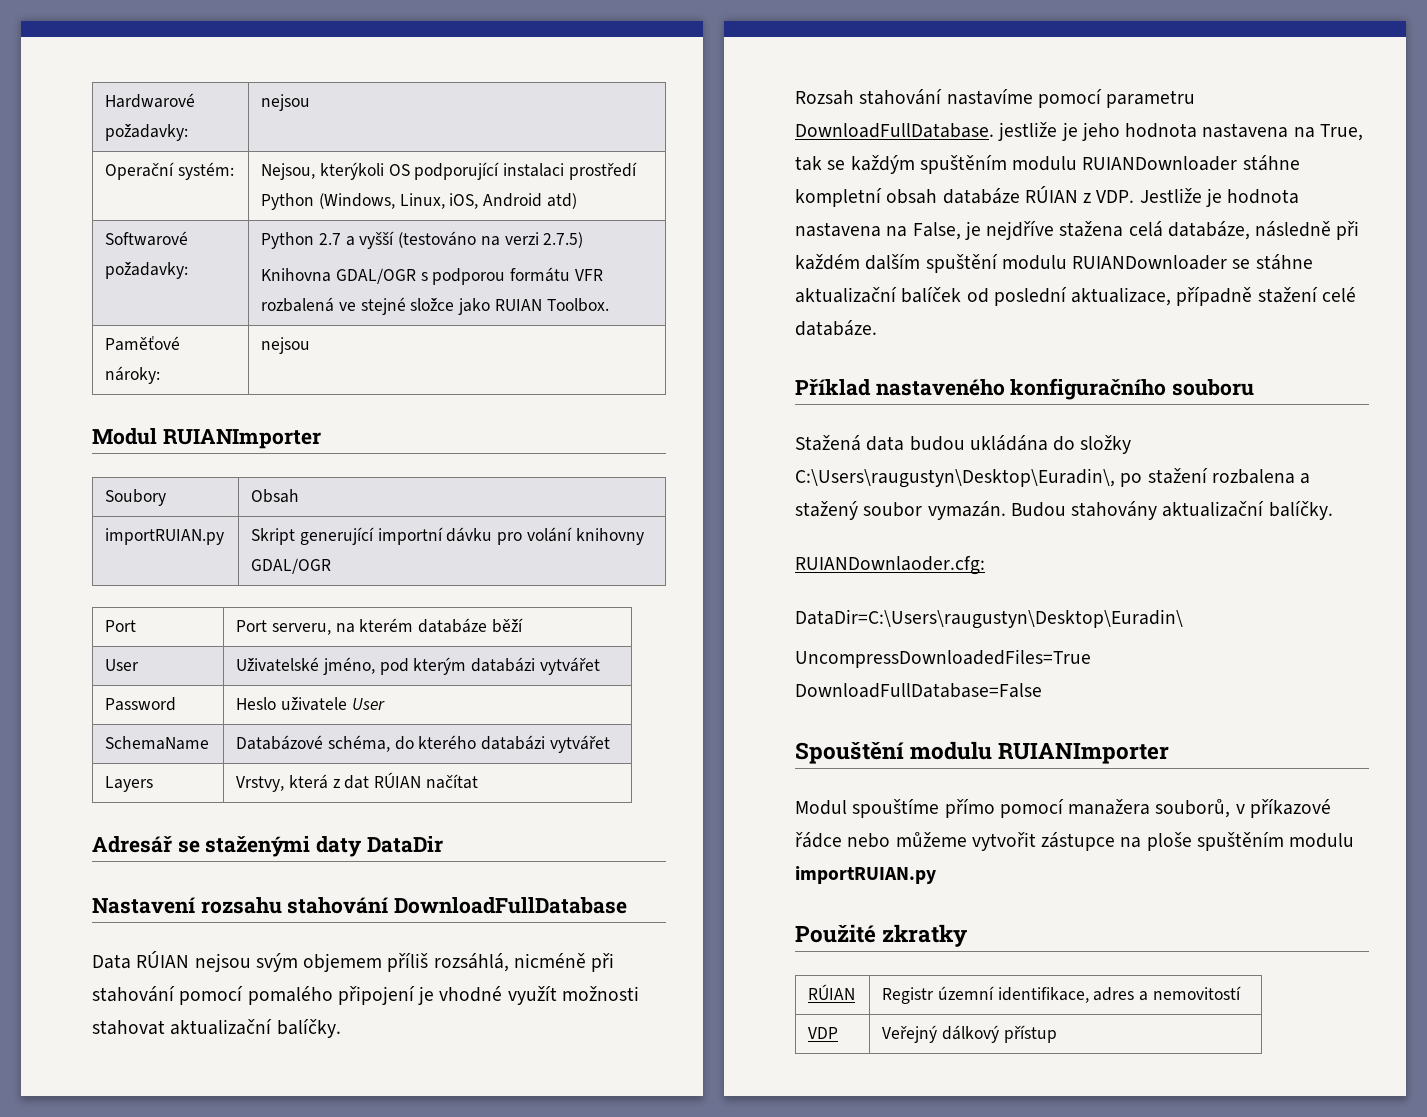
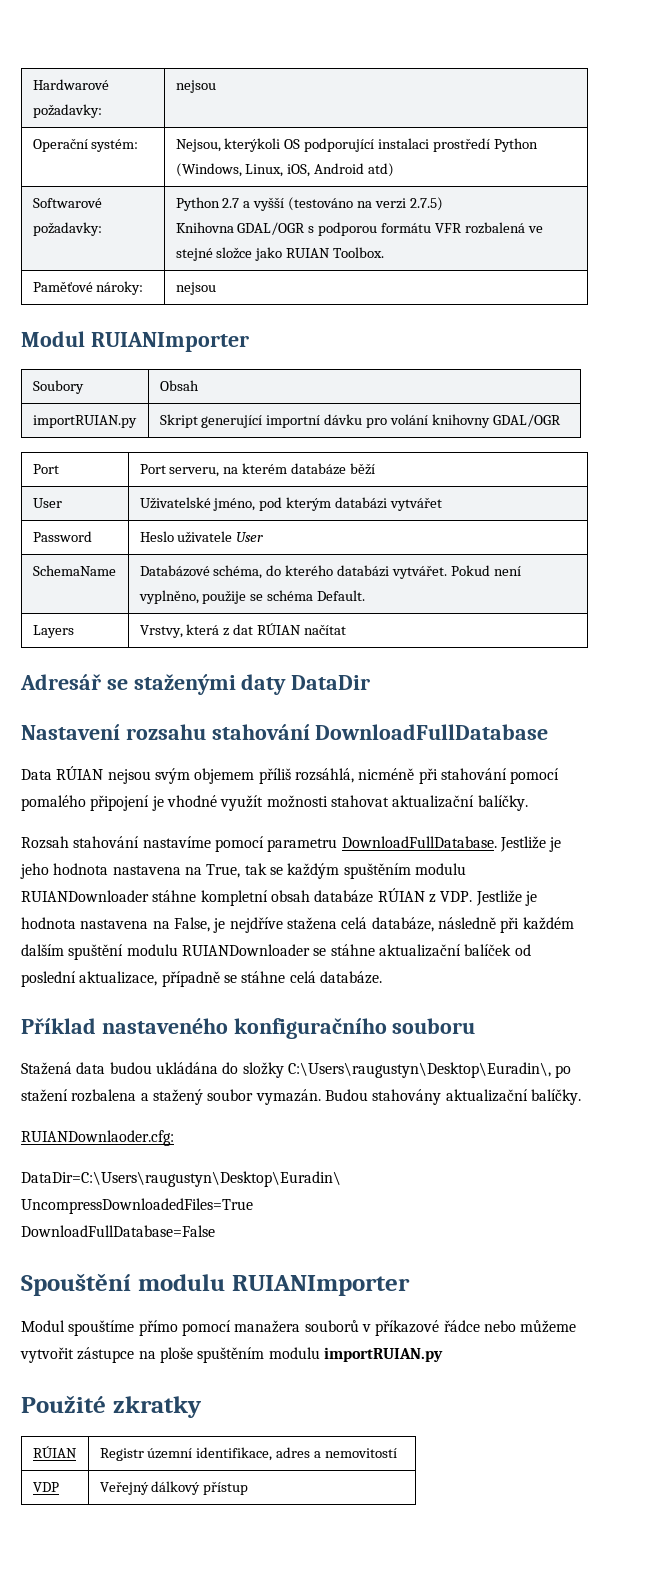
- SchemaName | Databázové schéma, do kterého databázi vytvářet
+ SchemaName | Databázové schéma, do kterého databázi vytvářet. Pokud není vyplněno, použije se schéma Default.
- Rozsah stahování nastavíme pomocí parametru DownloadFullDatabase. jestliže je jeho hodnota nastavena na True, tak se každým spuštěním modulu RUIANDownloader stáhne kompletní obsah databáze RÚIAN z VDP. Jestliže je hodnota nastavena na False, je nejdříve stažena celá databáze, následně při každém dalším spuštění modulu RUIANDownloader se stáhne aktualizační balíček od poslední aktualizace, případně stažení celé databáze.
+ Rozsah stahování nastavíme pomocí parametru DownloadFullDatabase. Jestliže je jeho hodnota nastavena na True, tak se každým spuštěním modulu RUIANDownloader stáhne kompletní obsah databáze RÚIAN z VDP. Jestliže je hodnota nastavena na False, je nejdříve stažena celá databáze, následně při každém dalším spuštění modulu RUIANDownloader se stáhne aktualizační balíček od poslední aktualizace, případně se stáhne celá databáze.
- Modul spouštíme přímo pomocí manažera souborů, v příkazové řádce nebo můžeme vytvořit zástupce na ploše spuštěním modulu importRUIAN.py
+ Modul spouštíme přímo pomocí manažera souborů v příkazové řádce nebo můžeme vytvořit zástupce na ploše spuštěním modulu importRUIAN.py

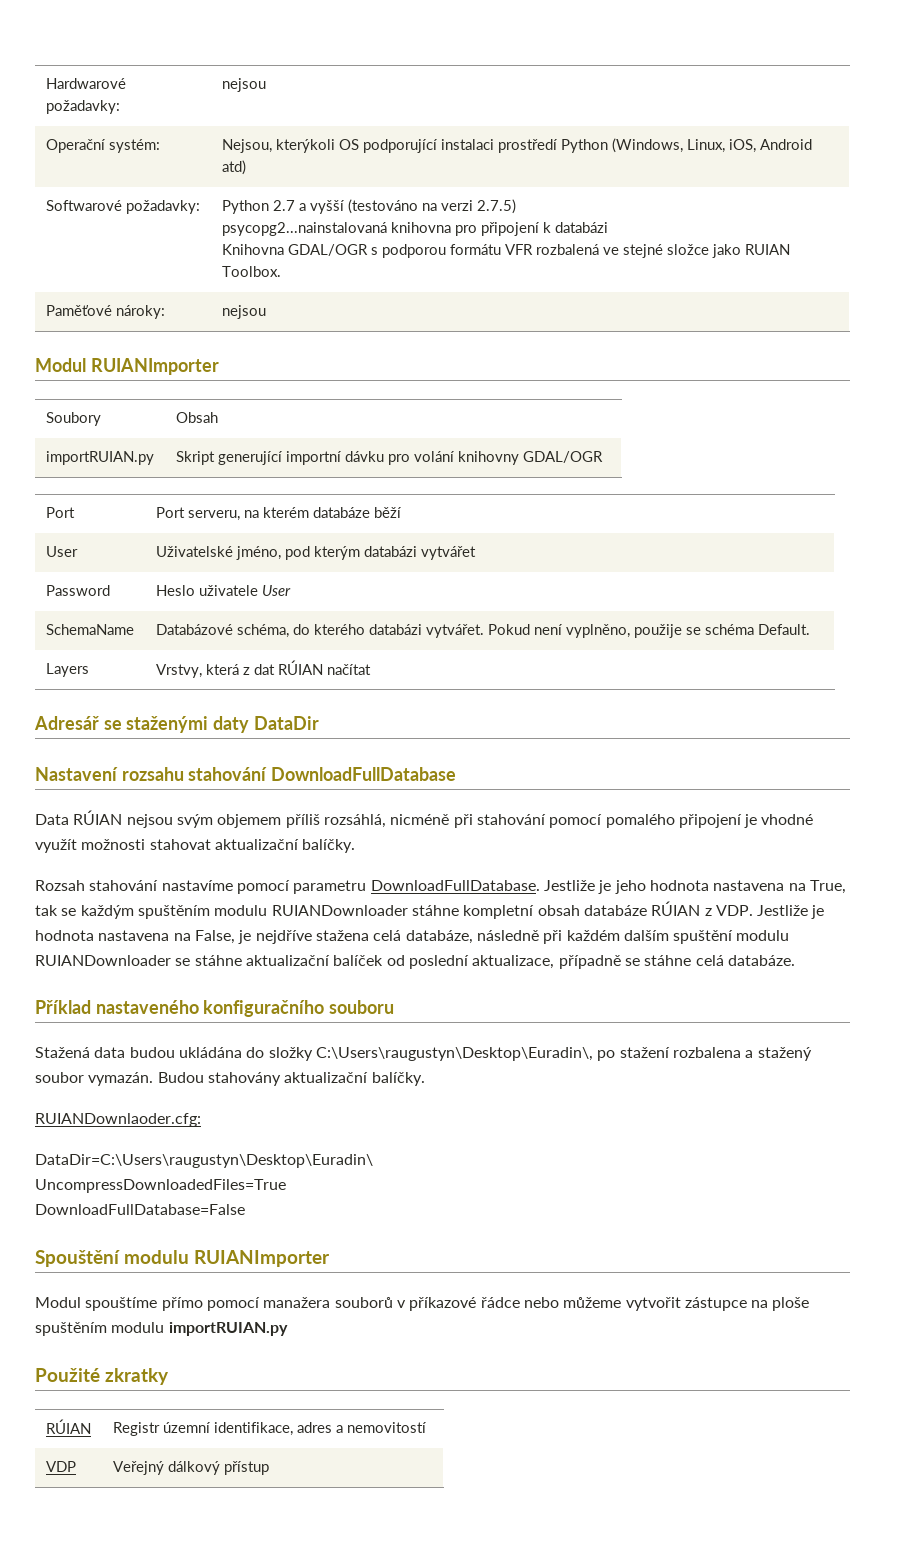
  Softwarové požadavky: | Python 2.7 a vyšší (testováno na verzi 2.7.5)
+ psycopg2...nainstalovaná knihovna pro připojení k databázi

